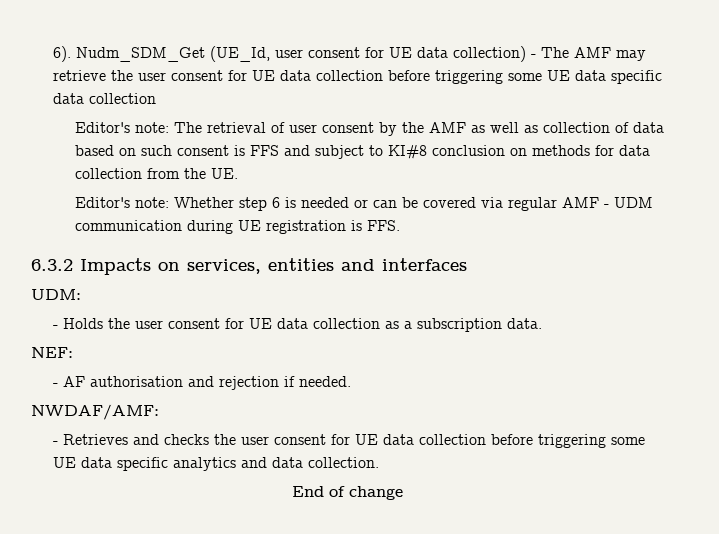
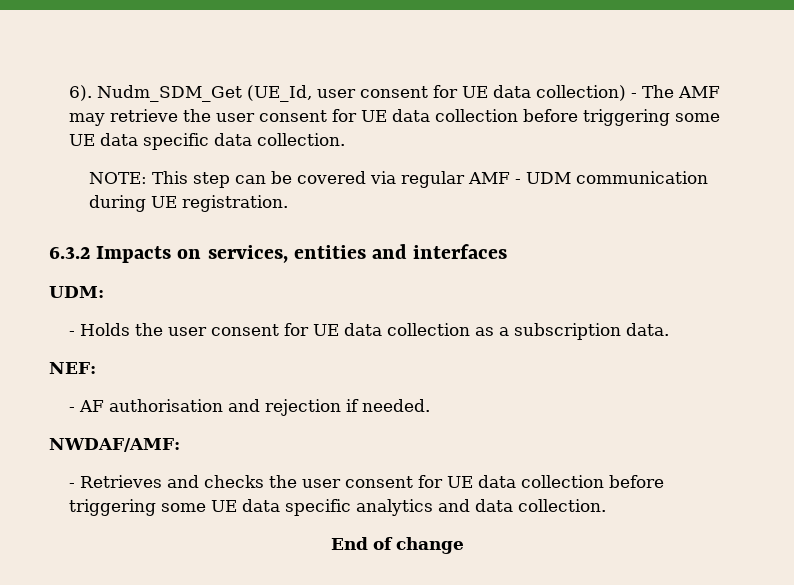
- Nudm_SDM_Get (UE_Id, user consent for UE data collection) - The AMF may retrieve the user consent for UE data collection before triggering some UE data specific data collection
- Editor's note: The retrieval of user consent by the AMF as well as collection of data based on such consent is FFS and subject to KI#8 conclusion on methods for data collection from the UE.
- Editor's note: Whether step 6 is needed or can be covered via regular AMF - UDM communication during UE registration is FFS.
+ Nudm_SDM_Get (UE_Id, user consent for UE data collection) - The AMF may retrieve the user consent for UE data collection before triggering some UE data specific data collection.
+ NOTE: This step can be covered via regular AMF - UDM communication during UE registration.

